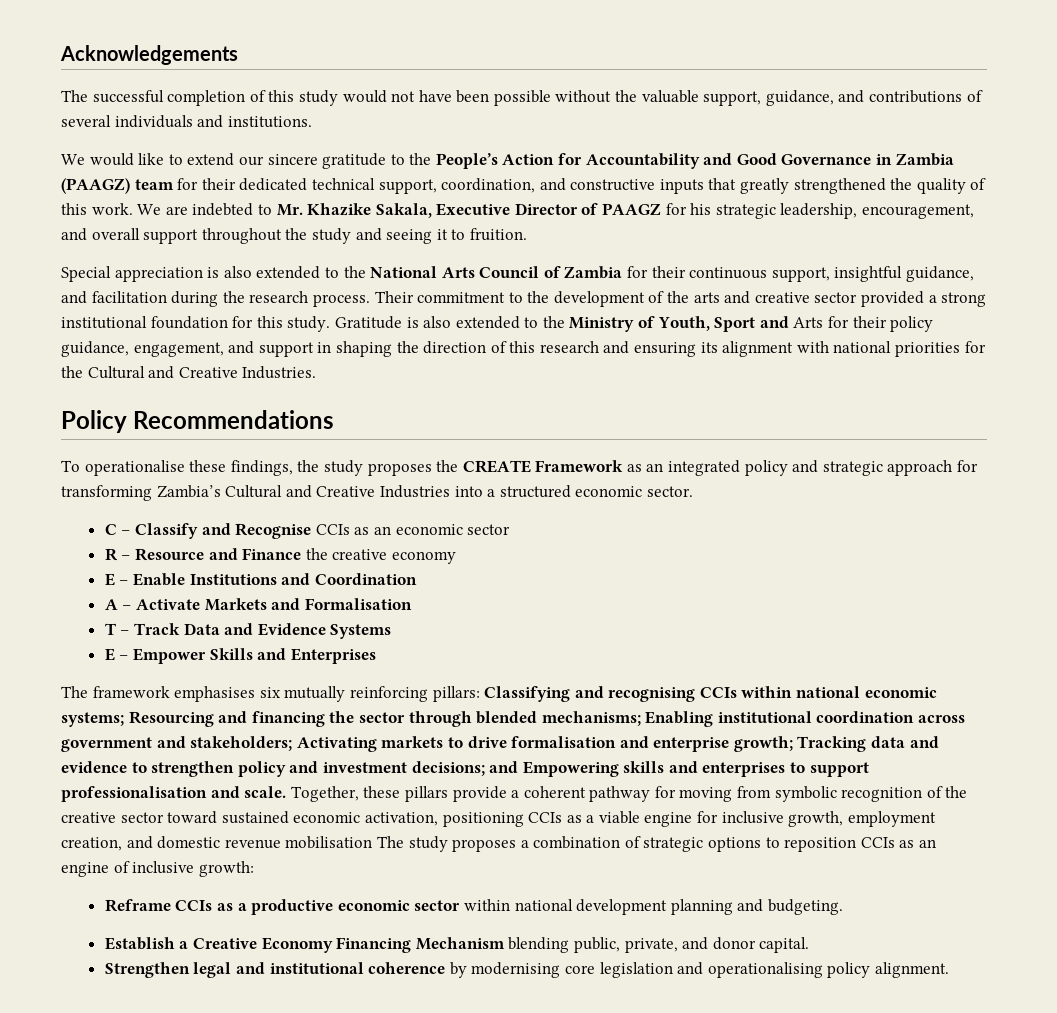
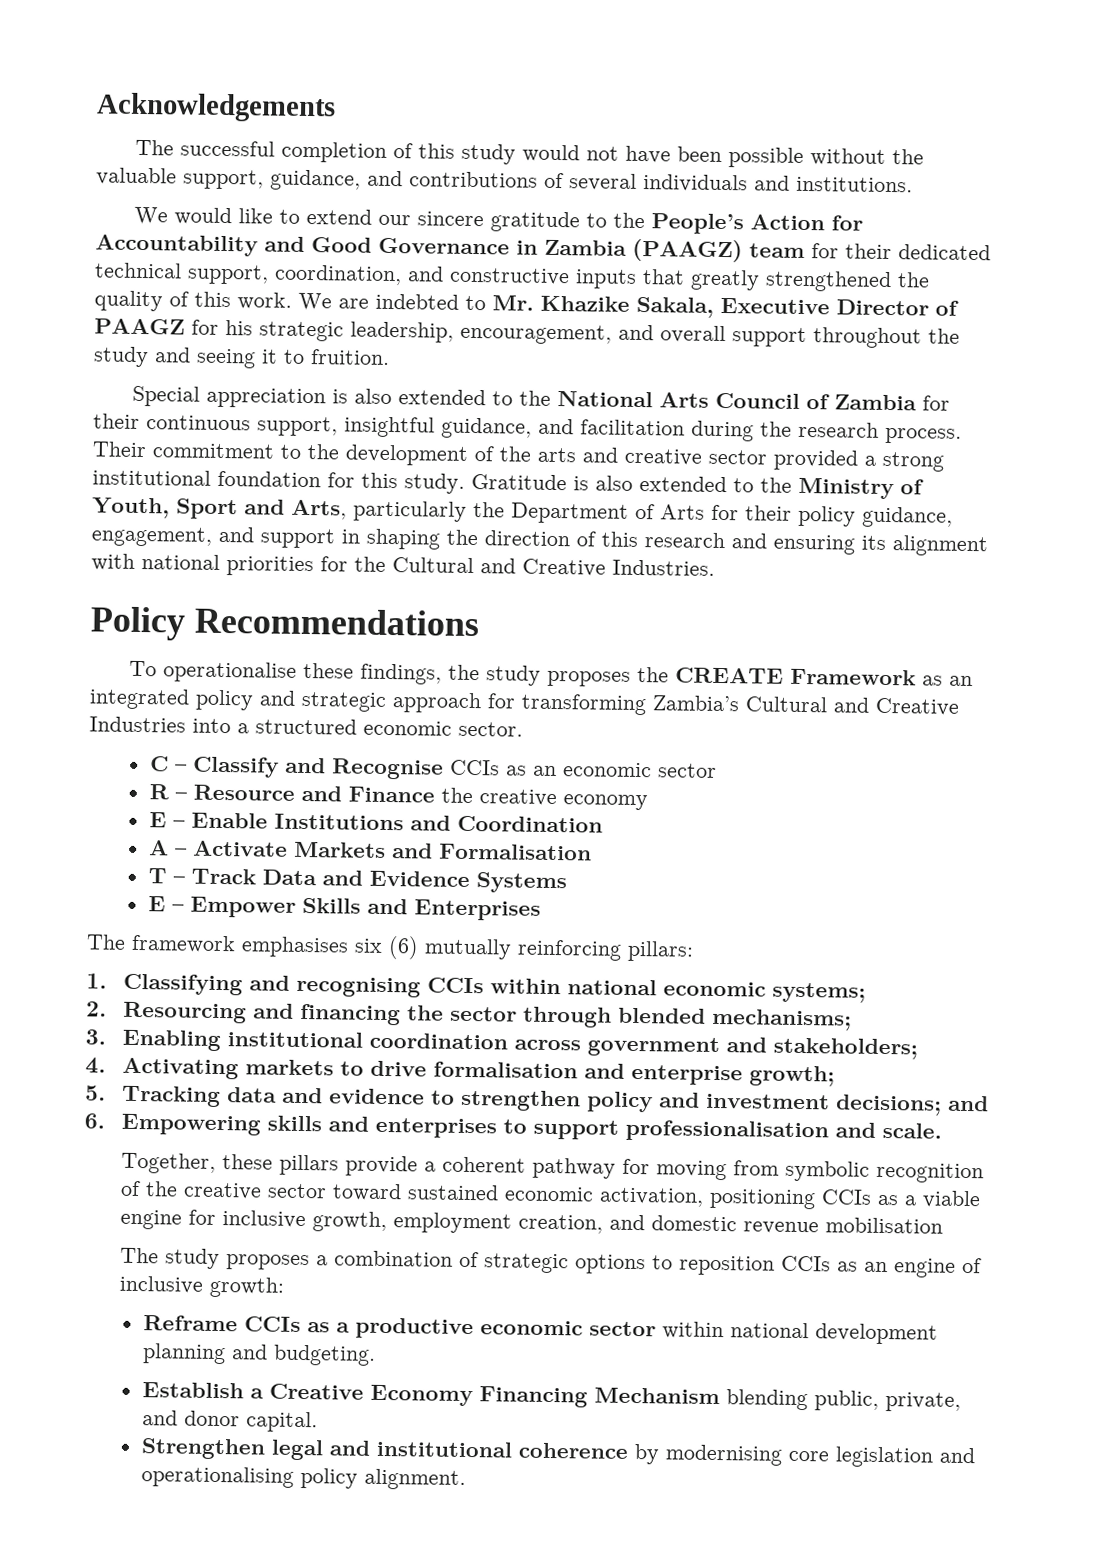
- Gratitude is also extended to the Ministry of Youth, Sport and Arts for their policy guidance, engagement, and support in shaping the direction of this research and ensuring its alignment with national priorities for the Cultural and Creative Industries.
+ Gratitude is also extended to the Ministry of Youth, Sport and Arts, particularly the Department of Arts for their policy guidance, engagement, and support in shaping the direction of this research and ensuring its alignment with national priorities for the Cultural and Creative Industries.
- The framework emphasises six mutually reinforcing pillars: Classifying and recognising CCIs within national economic systems; Resourcing and financing the sector through blended mechanisms; Enabling institutional coordination across government and stakeholders; Activating markets to drive formalisation and enterprise growth; Tracking data and evidence to strengthen policy and investment decisions; and Empowering skills and enterprises to support professionalisation and scale. Together, these pillars provide a coherent pathway for moving from symbolic recognition of the creative sector toward sustained economic activation, positioning CCIs as a viable engine for inclusive growth, employment creation, and domestic revenue mobilisation The study proposes a combination of strategic options to reposition CCIs as an engine of inclusive growth:
+ The framework emphasises six (6) mutually reinforcing pillars:
+ 1. Classifying and recognising CCIs within national economic systems;
+ 2. Resourcing and financing the sector through blended mechanisms;
+ 3. Enabling institutional coordination across government and stakeholders;
+ 4. Activating markets to drive formalisation and enterprise growth;
+ 5. Tracking data and evidence to strengthen policy and investment decisions; and
+ 6. Empowering skills and enterprises to support professionalisation and scale.
+ Together, these pillars provide a coherent pathway for moving from symbolic recognition of the creative sector toward sustained economic activation, positioning CCIs as a viable engine for inclusive growth, employment creation, and domestic revenue mobilisation
+ The study proposes a combination of strategic options to reposition CCIs as an engine of inclusive growth:

